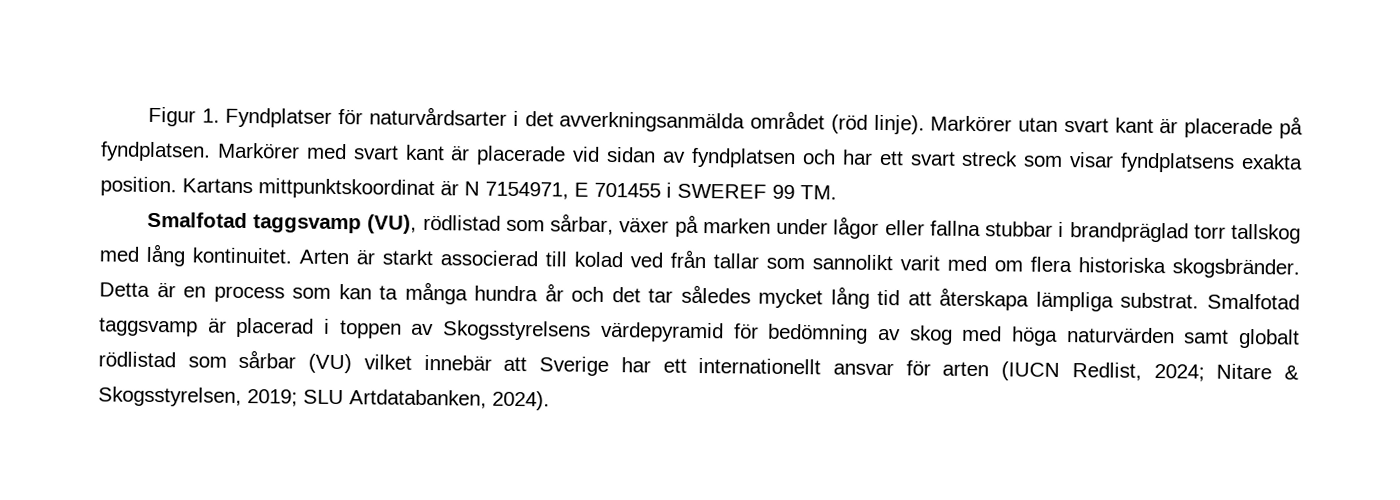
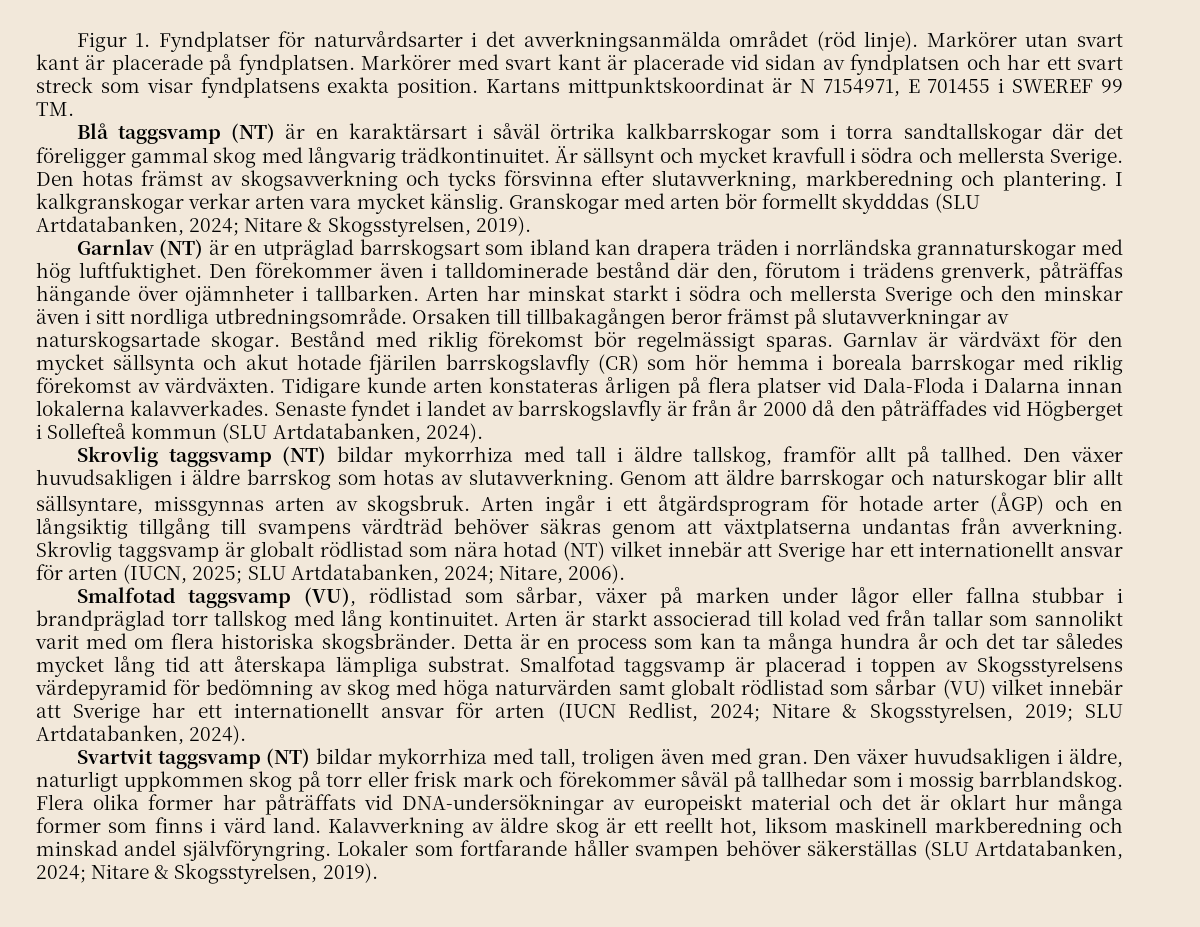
+ Blå taggsvamp (NT) är en karaktärsart i såväl örtrika kalkbarrskogar som i torra sandtallskogar där det föreligger gammal skog med långvarig trädkontinuitet. Är sällsynt och mycket kravfull i södra och mellersta Sverige. Den hotas främst av skogsavverkning och tycks försvinna efter slutavverkning, markberedning och plantering. I kalkgranskogar verkar arten vara mycket känslig. Granskogar med arten bör formellt skydddas (SLU Artdatabanken, 2024; Nitare & Skogsstyrelsen, 2019).
+ Garnlav (NT) är en utpräglad barrskogsart som ibland kan drapera träden i norrländska grannaturskogar med hög luftfuktighet. Den förekommer även i talldominerade bestånd där den, förutom i trädens grenverk, påträffas hängande över ojämnheter i tallbarken. Arten har minskat starkt i södra och mellersta Sverige och den minskar även i sitt nordliga utbredningsområde. Orsaken till tillbakagången beror främst på slutavverkningar av naturskogsartade skogar. Bestånd med riklig förekomst bör regelmässigt sparas. Garnlav är värdväxt för den mycket sällsynta och akut hotade fjärilen barrskogslavfly (CR) som hör hemma i boreala barrskogar med riklig förekomst av värdväxten. Tidigare kunde arten konstateras årligen på flera platser vid Dala-Floda i Dalarna innan lokalerna kalavverkades. Senaste fyndet i landet av barrskogslavfly är från år 2000 då den påträffades vid Högberget i Sollefteå kommun (SLU Artdatabanken, 2024).
+ Skrovlig taggsvamp (NT) bildar mykorrhiza med tall i äldre tallskog, framför allt på tallhed. Den växer huvudsakligen i äldre barrskog som hotas av slutavverkning. Genom att äldre barrskogar och naturskogar blir allt sällsyntare, missgynnas arten av skogsbruk. Arten ingår i ett åtgärdsprogram för hotade arter (ÅGP) och en långsiktig tillgång till svampens värdträd behöver säkras genom att växtplatserna undantas från avverkning. Skrovlig taggsvamp är globalt rödlistad som nära hotad (NT) vilket innebär att Sverige har ett internationellt ansvar för arten (IUCN, 2025; SLU Artdatabanken, 2024; Nitare, 2006).
+ Svartvit taggsvamp (NT) bildar mykorrhiza med tall, troligen även med gran. Den växer huvudsakligen i äldre, naturligt uppkommen skog på torr eller frisk mark och förekommer såväl på tallhedar som i mossig barrblandskog. Flera olika former har påträffats vid DNA-undersökningar av europeiskt material och det är oklart hur många former som finns i värd land. Kalavverkning av äldre skog är ett reellt hot, liksom maskinell markberedning och minskad andel självföryngring. Lokaler som fortfarande håller svampen behöver säkerställas (SLU Artdatabanken, 2024; Nitare & Skogsstyrelsen, 2019).

